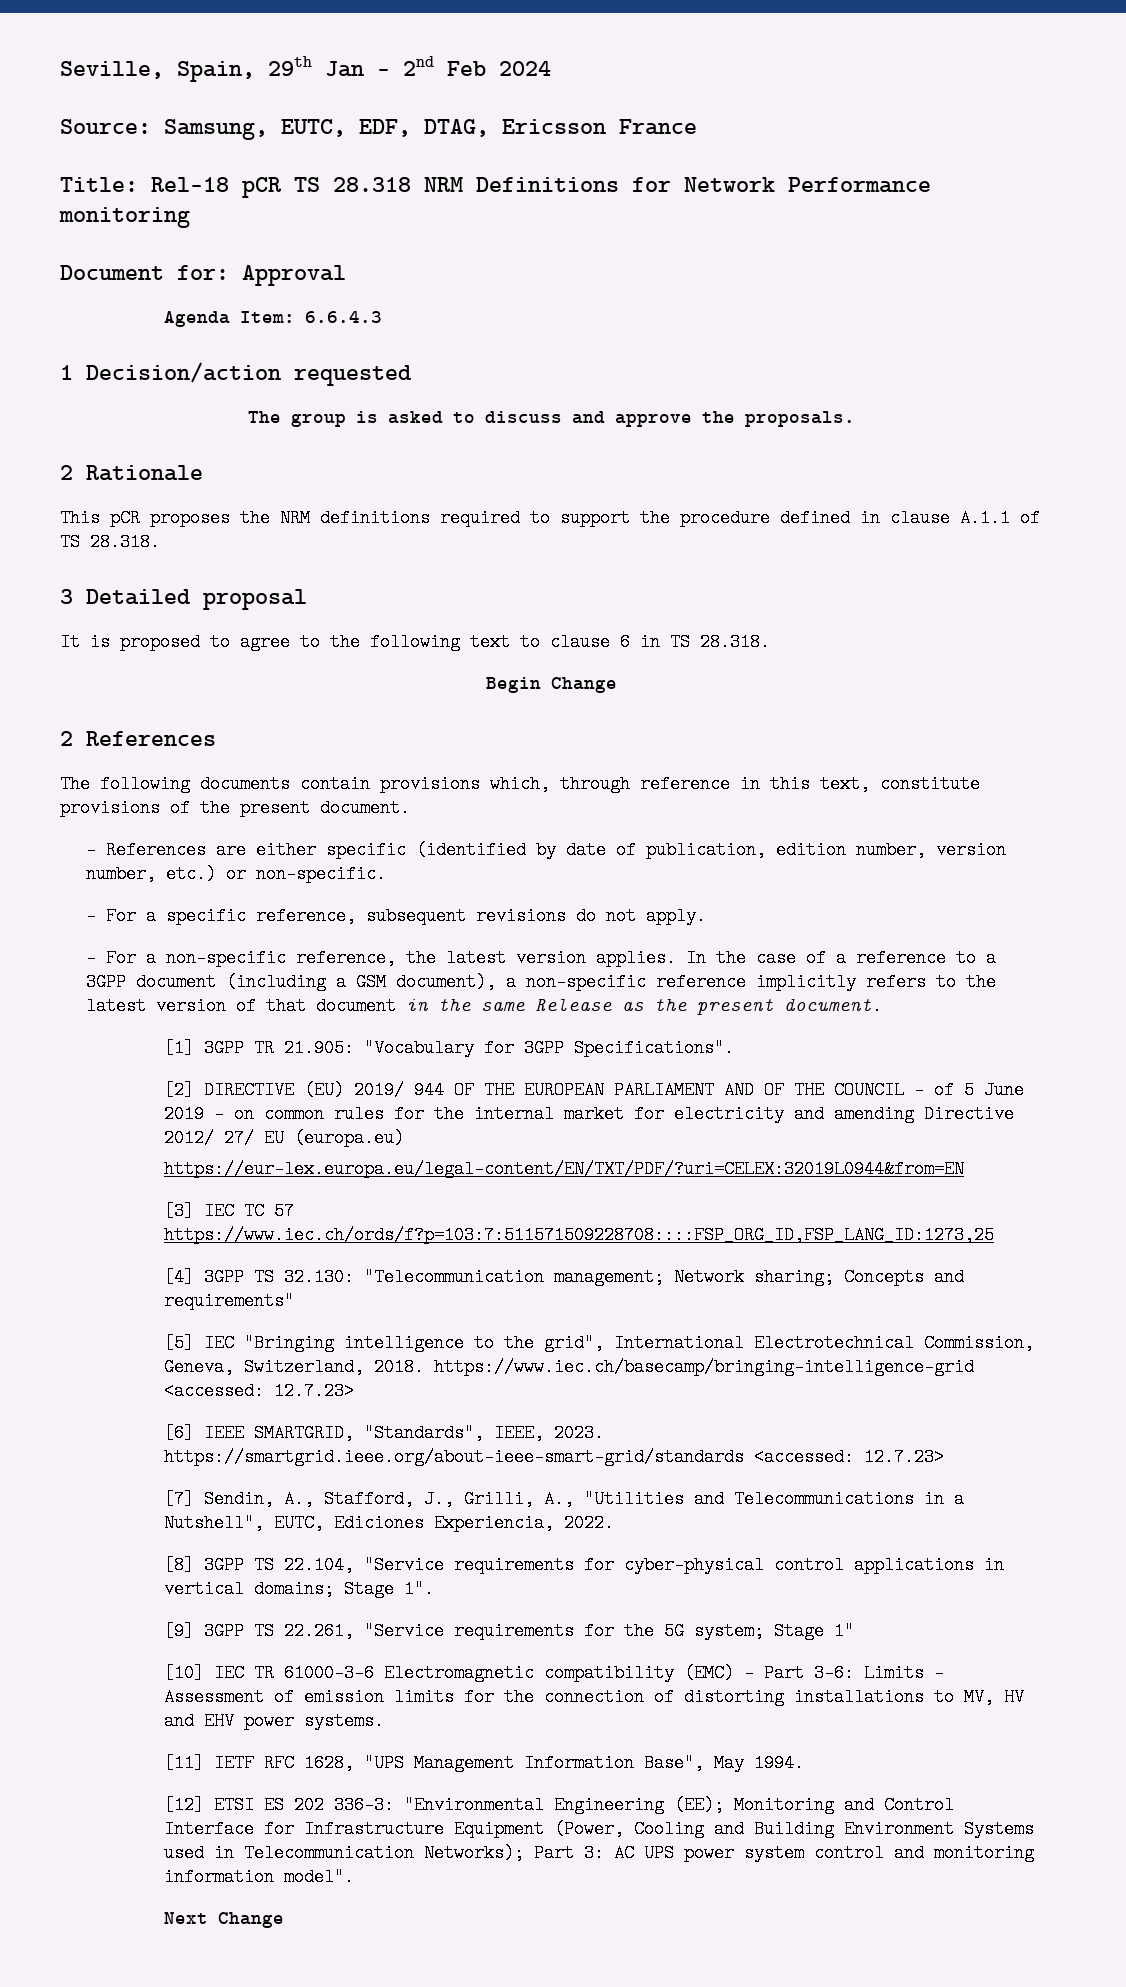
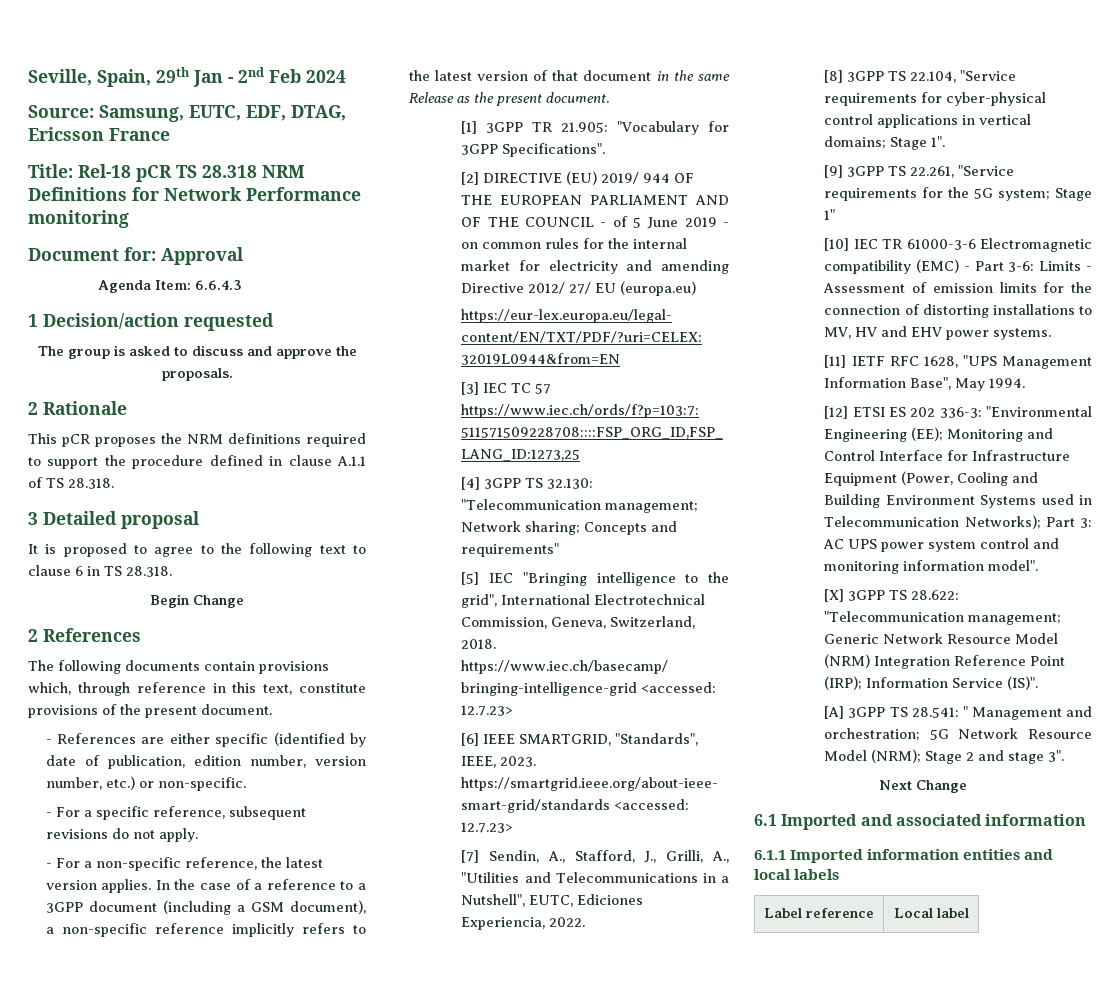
+ [X] 3GPP TS 28.622: "Telecommunication management; Generic Network Resource Model (NRM) Integration Reference Point (IRP); Information Service (IS)".
+ [A] 3GPP TS 28.541: " Management and orchestration; 5G Network Resource Model (NRM); Stage 2 and stage 3".
  Next Change
+ 6.1 Imported and associated information
+ 6.1.1 Imported information entities and local labels
+ Label reference | Local label

